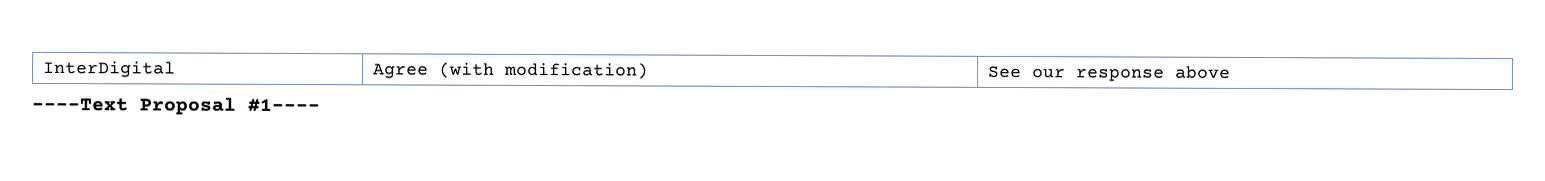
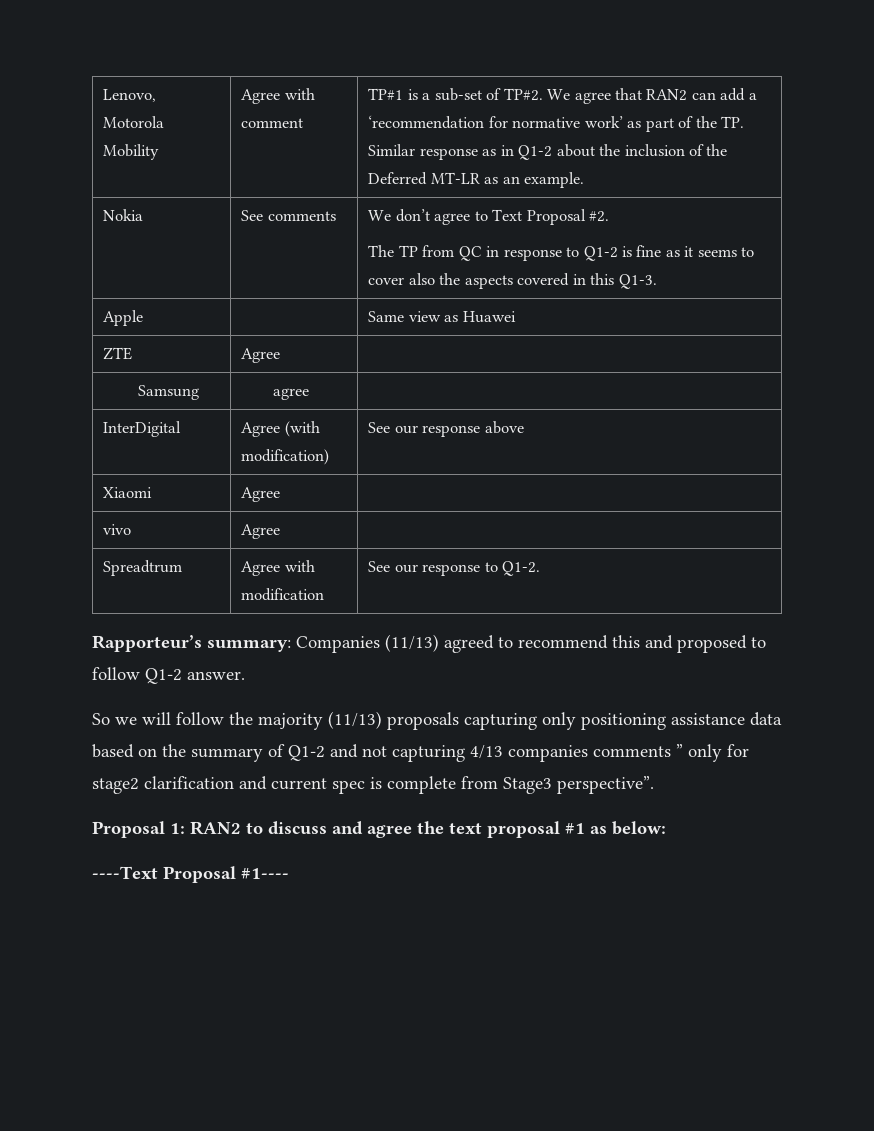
+ Lenovo, Motorola Mobility | Agree with comment | TP#1 is a sub-set of TP#2. We agree that RAN2 can add a ‘recommendation for normative work’ as part of the TP. Similar response as in Q1-2 about the inclusion of the Deferred MT-LR as an example.
+ Nokia | See comments | We don’t agree to Text Proposal #2.
+ The TP from QC in response to Q1-2 is fine as it seems to cover also the aspects covered in this Q1-3.
+ Apple | | Same view as Huawei
+ ZTE | Agree |
+ Samsung | agree |
+ Xiaomi | Agree |
+ vivo | Agree |
+ Spreadtrum | Agree with modification | See our response to Q1-2.
+ Rapporteur’s summary: Companies (11/13) agreed to recommend this and proposed to follow Q1-2 answer.
+ So we will follow the majority (11/13) proposals capturing only positioning assistance data based on the summary of Q1-2 and not capturing 4/13 companies comments ” only for stage2 clarification and current spec is complete from Stage3 perspective”.
+ Proposal 1: RAN2 to discuss and agree the text proposal #1 as below:

